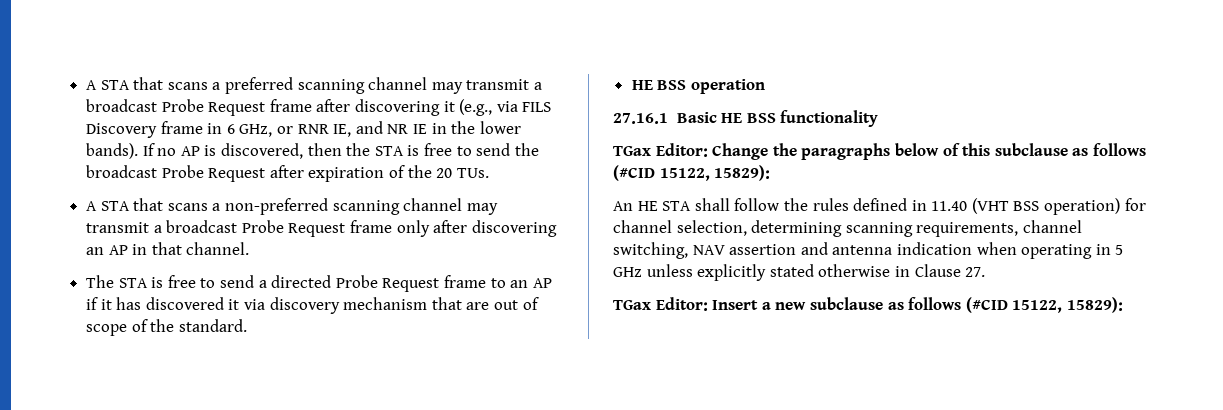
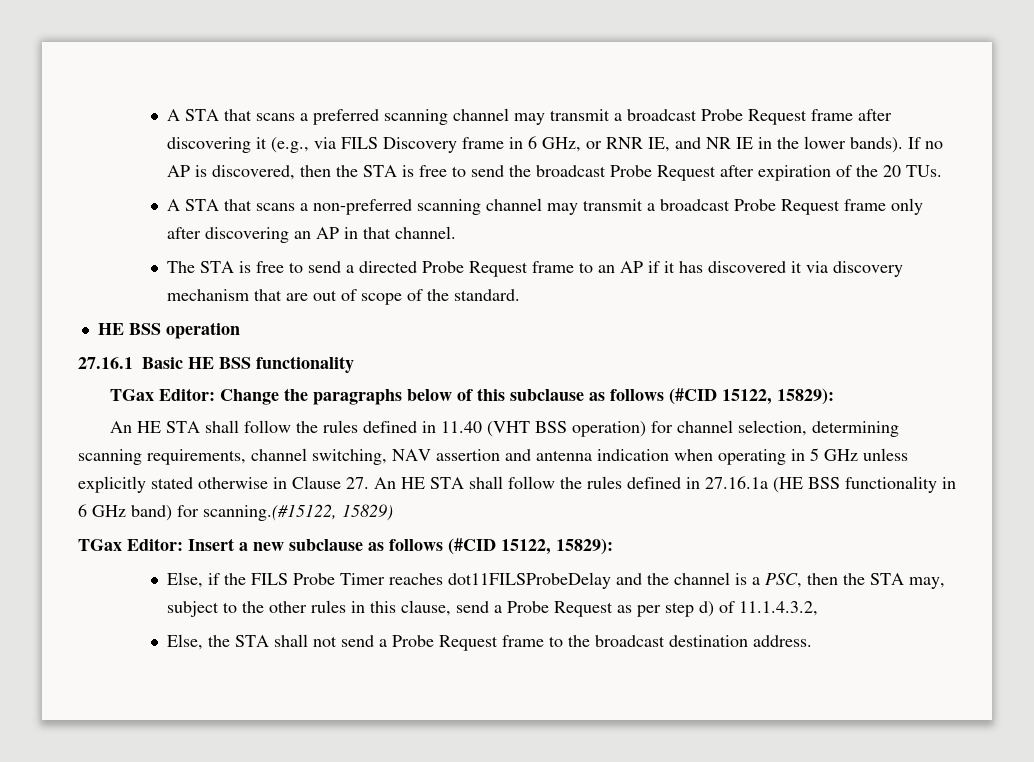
- An HE STA shall follow the rules defined in 11.40 (VHT BSS operation) for channel selection, determining scanning requirements, channel switching, NAV assertion and antenna indication when operating in 5 GHz unless explicitly stated otherwise in Clause 27.
+ An HE STA shall follow the rules defined in 11.40 (VHT BSS operation) for channel selection, determining scanning requirements, channel switching, NAV assertion and antenna indication when operating in 5 GHz unless explicitly stated otherwise in Clause 27. An HE STA shall follow the rules defined in 27.16.1a (HE BSS functionality in 6 GHz band) for scanning.(#15122, 15829)
+ Else, if the FILS Probe Timer reaches dot11FILSProbeDelay and the channel is a PSC, then the STA may, subject to the other rules in this clause, send a Probe Request as per step d) of 11.1.4.3.2,
+ Else, the STA shall not send a Probe Request frame to the broadcast destination address.

